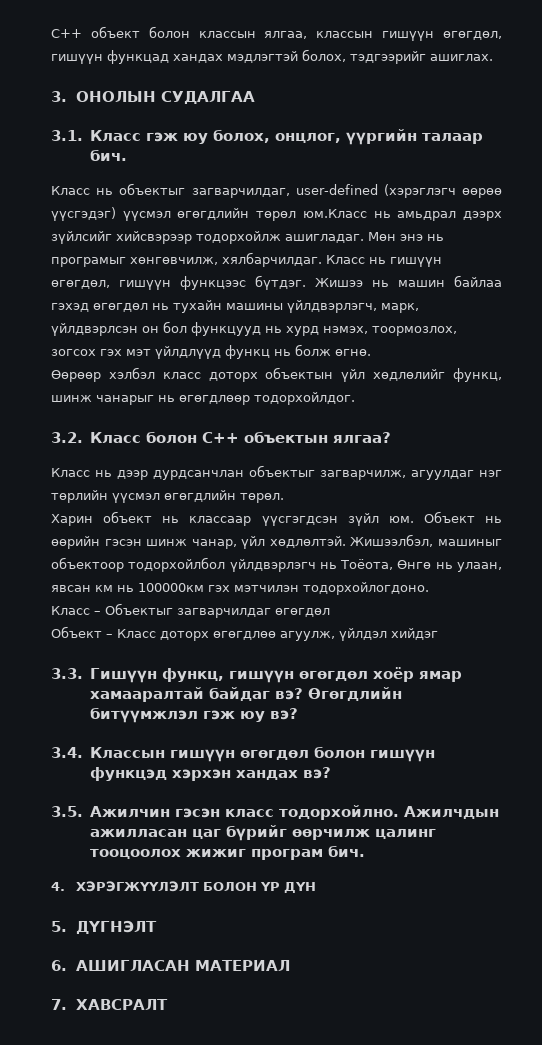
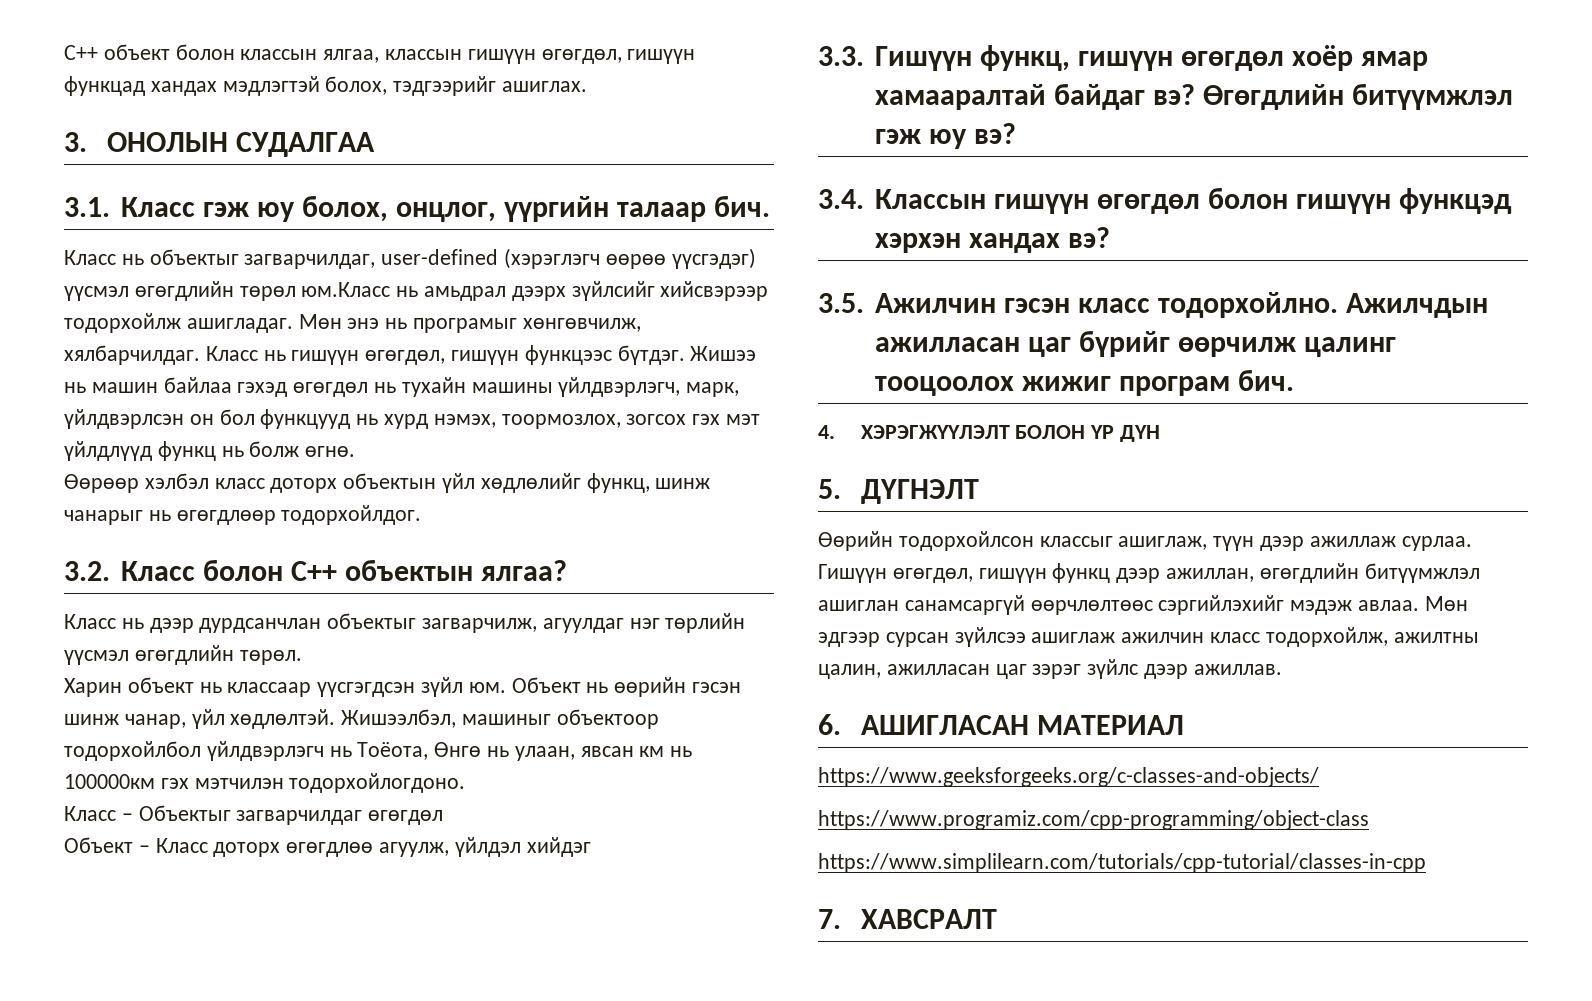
+ Өөрийн тодорхойлсон классыг ашиглаж, түүн дээр ажиллаж сурлаа. Гишүүн өгөгдөл, гишүүн функц дээр ажиллан, өгөгдлийн битүүмжлэл ашиглан санамсаргүй өөрчлөлтөөс сэргийлэхийг мэдэж авлаа. Мөн эдгээр сурсан зүйлсээ ашиглаж ажилчин класс тодорхойлж, ажилтны цалин, ажилласан цаг зэрэг зүйлс дээр ажиллав.
+ https://www.geeksforgeeks.org/c-classes-and-objects/
+ https://www.programiz.com/cpp-programming/object-class
+ https://www.simplilearn.com/tutorials/cpp-tutorial/classes-in-cpp

